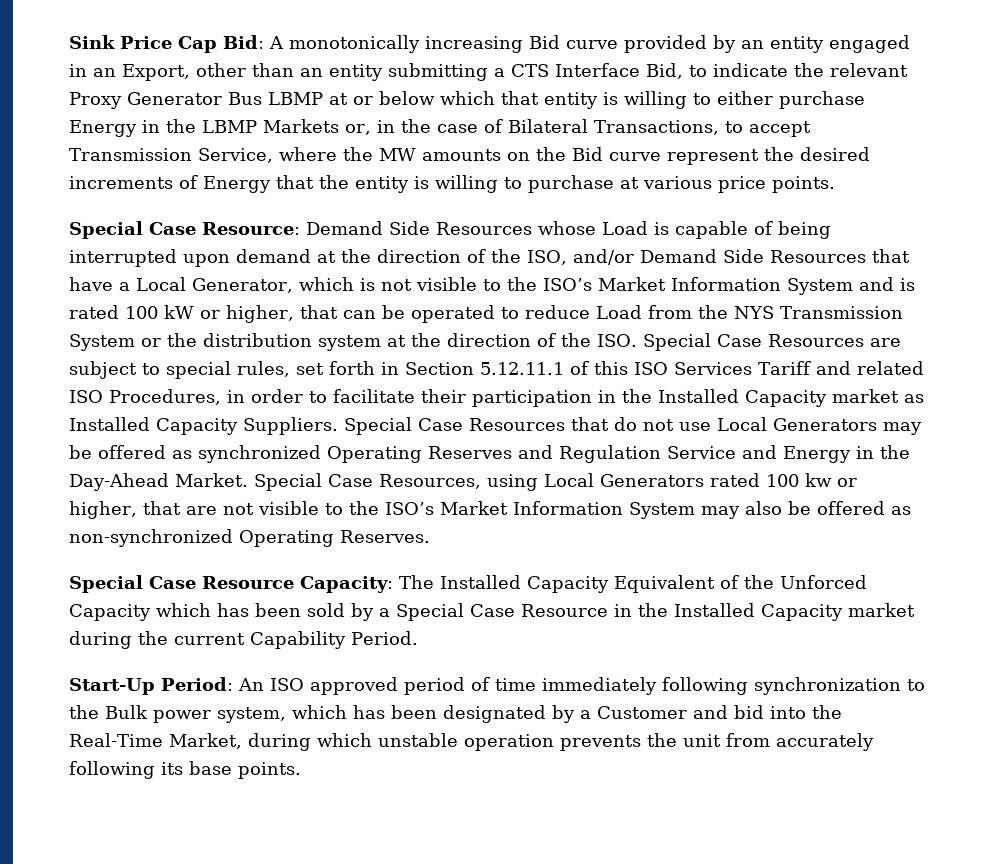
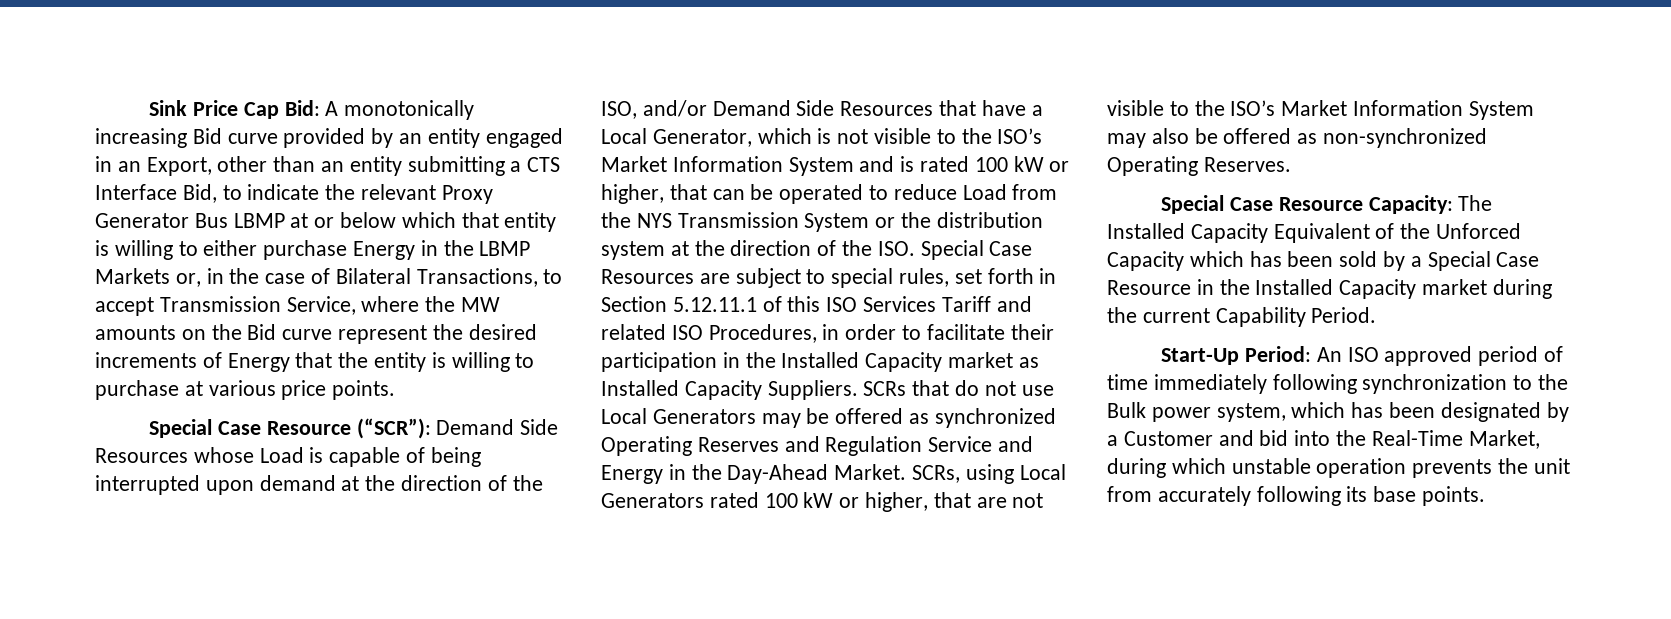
- Special Case Resource:
+ Special Case Resource (“SCR”):
- Special Case Resources that do not use Local Generators may be offered as synchronized Operating Reserves and Regulation Service and Energy in the Day-Ahead Market.
+ SCRs that do not use Local Generators may be offered as synchronized Operating Reserves and Regulation Service and Energy in the Day-Ahead Market.
- Special Case Resources, using Local Generators rated 100 kw or higher, that are not visible to the ISO’s Market Information System may also be offered as non-synchronized Operating Reserves.
+ SCRs, using Local Generators rated 100 kW or higher, that are not visible to the ISO’s Market Information System may also be offered as non-synchronized Operating Reserves.

